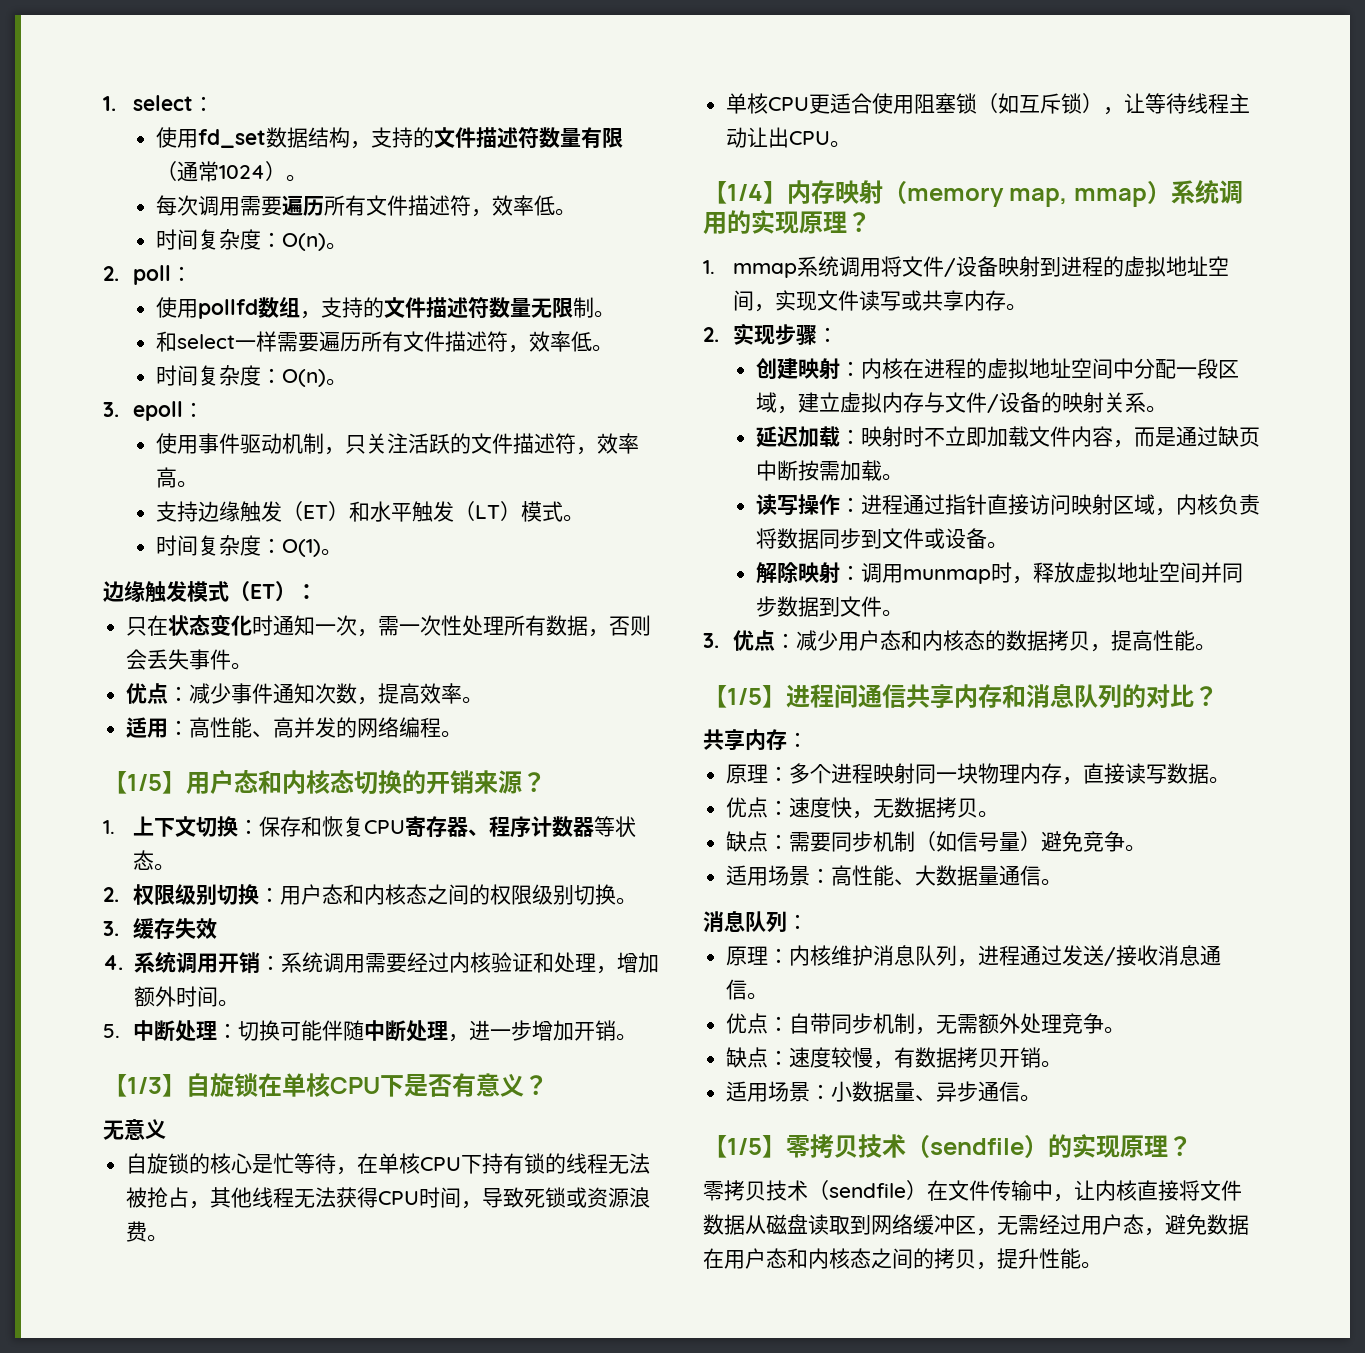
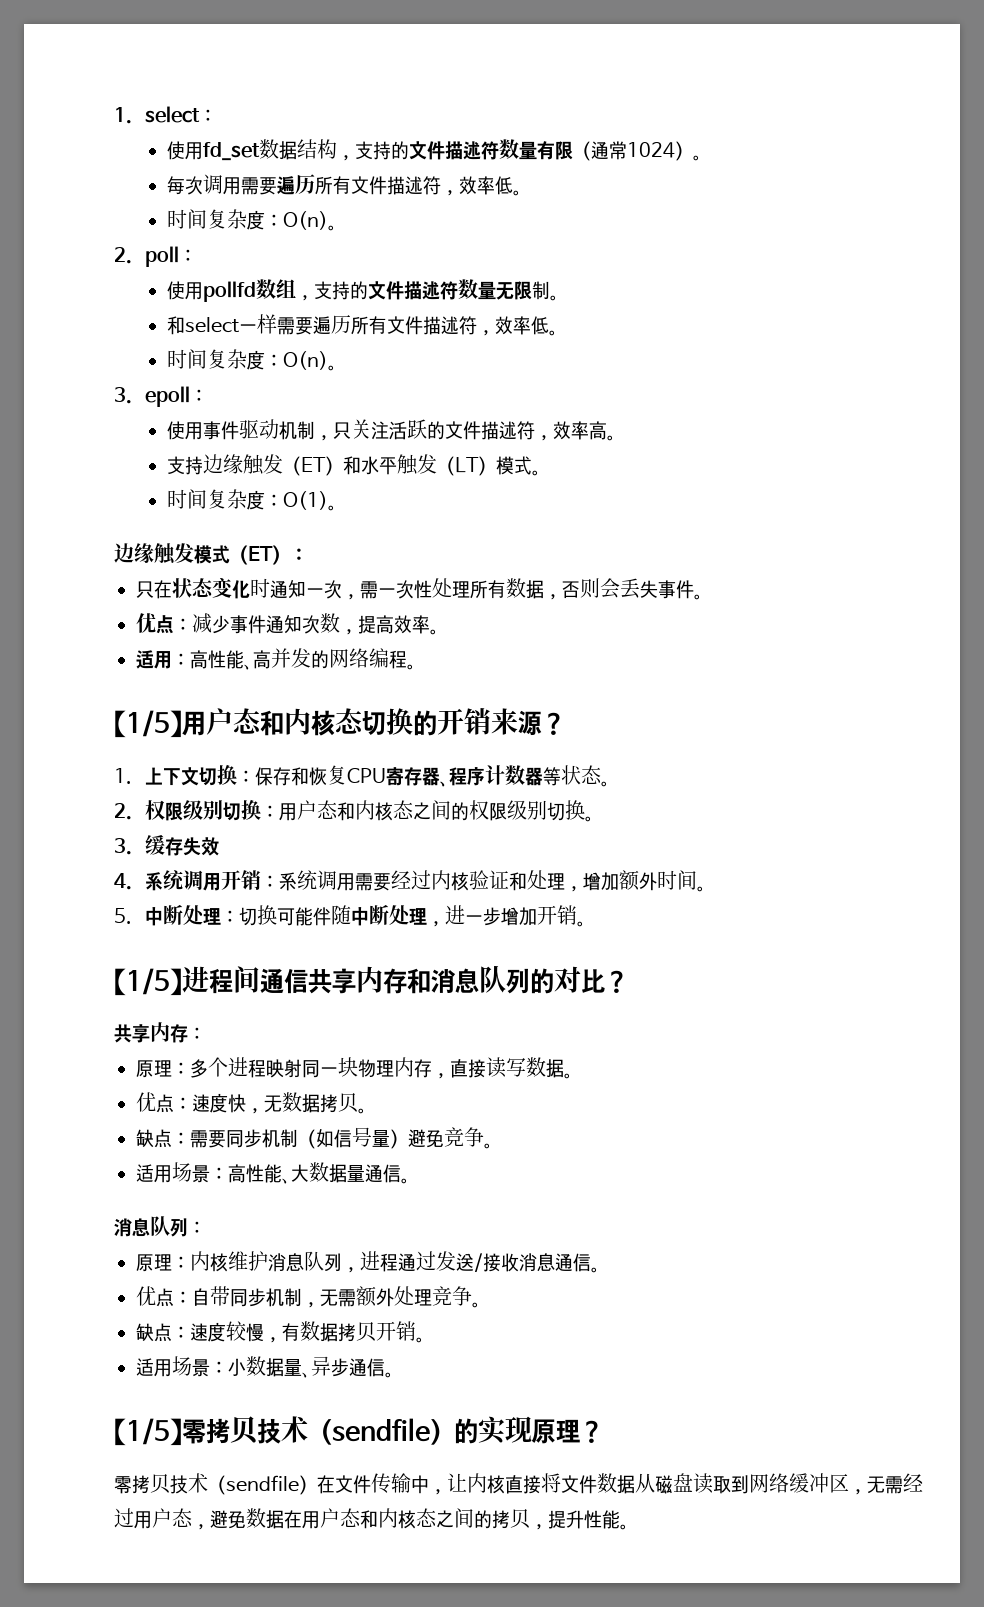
- 【1/3】自旋锁在单核CPU下是否有意义？
- 无意义
- 自旋锁的核心是忙等待，在单核CPU下持有锁的线程无法被抢占，其他线程无法获得CPU时间，导致死锁或资源浪费。
- 单核CPU更适合使用阻塞锁（如互斥锁），让等待线程主动让出CPU。
- 【1/4】内存映射（memory map, mmap）系统调用的实现原理？
- 1. mmap系统调用将文件/设备映射到进程的虚拟地址空间，实现文件读写或共享内存。
- 2.实现步骤：
- 创建映射：内核在进程的虚拟地址空间中分配一段区域，建立虚拟内存与文件/设备的映射关系。
- 延迟加载：映射时不立即加载文件内容，而是通过缺页中断按需加载。
- 读写操作：进程通过指针直接访问映射区域，内核负责将数据同步到文件或设备。
- 解除映射：调用munmap时，释放虚拟地址空间并同步数据到文件。
- 3.优点：减少用户态和内核态的数据拷贝，提高性能。

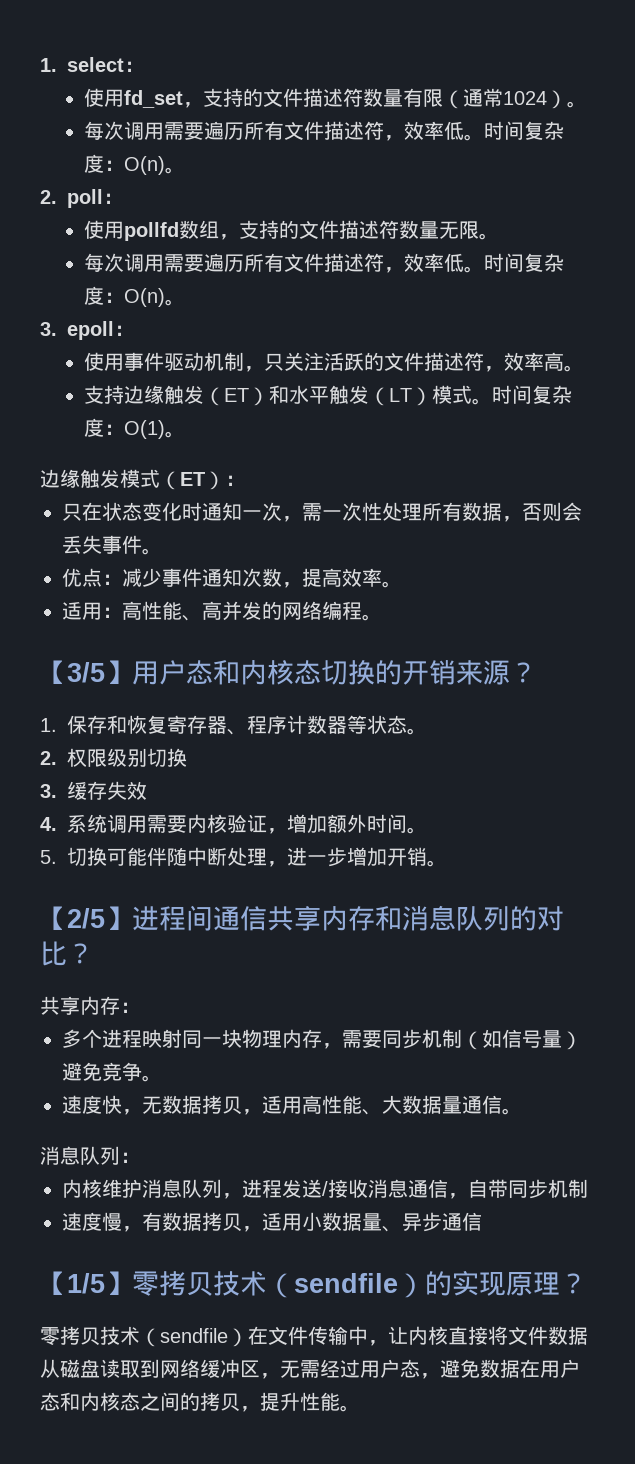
- 使用fd_set数据结构，支持的文件描述符数量有限（通常1024）。
- 每次调用需要遍历所有文件描述符，效率低。
- 时间复杂度：O(n)。
+ 使用fd_set，支持的文件描述符数量有限（通常1024）。
+ 每次调用需要遍历所有文件描述符，效率低。时间复杂度：O(n)。
- 使用pollfd数组，支持的文件描述符数量无限制。
- 和select一样需要遍历所有文件描述符，效率低。
- 时间复杂度：O(n)。
+ 使用pollfd数组，支持的文件描述符数量无限。
+ 每次调用需要遍历所有文件描述符，效率低。时间复杂度：O(n)。
- 支持边缘触发（ET）和水平触发（LT）模式。
- 时间复杂度：O(1)。
+ 支持边缘触发（ET）和水平触发（LT）模式。时间复杂度：O(1)。
- 【1/5】用户态和内核态切换的开销来源？
+ 【3/5】用户态和内核态切换的开销来源？
- 1.上下文切换：保存和恢复CPU寄存器、程序计数器等状态。
+ 1.保存和恢复寄存器、程序计数器等状态。
- 2.权限级别切换：用户态和内核态之间的权限级别切换。
+ 2.权限级别切换
- 4.系统调用开销：系统调用需要经过内核验证和处理，增加额外时间。
+ 4.系统调用需要内核验证，增加额外时间。
- 5.中断处理：切换可能伴随中断处理，进一步增加开销。
+ 5.切换可能伴随中断处理，进一步增加开销。
- 【1/5】进程间通信共享内存和消息队列的对比？
+ 【2/5】进程间通信共享内存和消息队列的对比？
- 原理：多个进程映射同一块物理内存，直接读写数据。
- 优点：速度快，无数据拷贝。
- 缺点：需要同步机制（如信号量）避免竞争。
+ 多个进程映射同一块物理内存，需要同步机制（如信号量）避免竞争。
- 适用场景：高性能、大数据量通信。
+ 速度快，无数据拷贝，适用高性能、大数据量通信。
- 原理：内核维护消息队列，进程通过发送/接收消息通信。
- 优点：自带同步机制，无需额外处理竞争。
- 缺点：速度较慢，有数据拷贝开销。
- 适用场景：小数据量、异步通信。
+ 内核维护消息队列，进程发送/接收消息通信，自带同步机制
+ 速度慢，有数据拷贝，适用小数据量、异步通信

